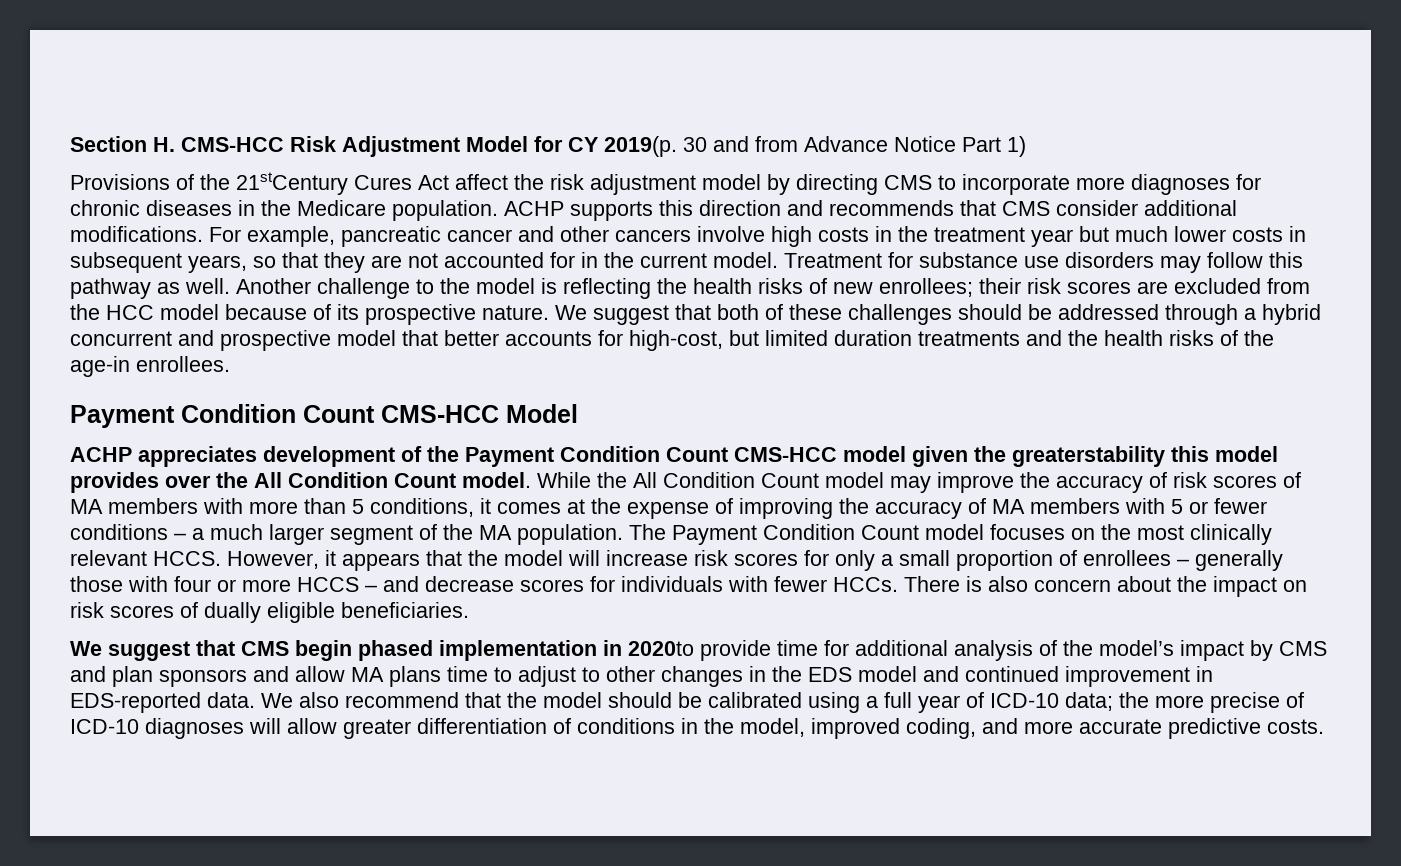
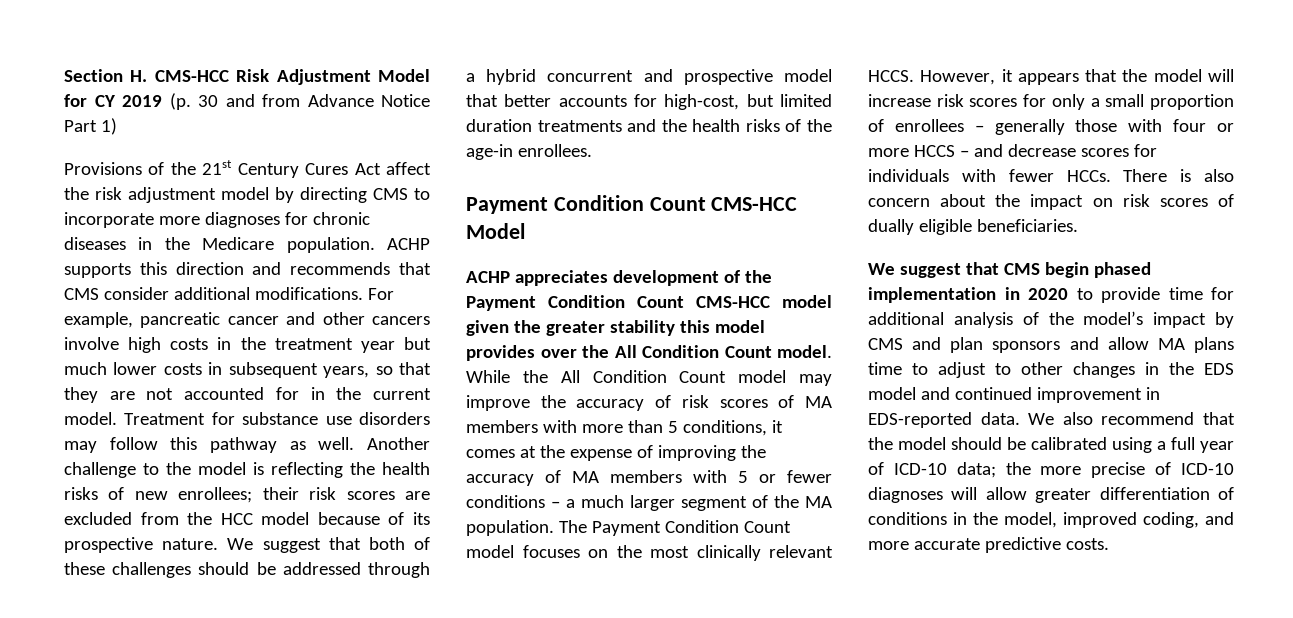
- Section H. CMS-HCC Risk Adjustment Model for CY 2019(p. 30 and from Advance Notice Part 1)
+ Section H. CMS-HCC Risk Adjustment Model for CY 2019 (p. 30 and from Advance Notice Part 1)
- Provisions of the 21stCentury Cures Act affect the risk adjustment model by directing CMS to incorporate more diagnoses for chronic diseases in the Medicare population.
+ Provisions of the 21st Century Cures Act affect the risk adjustment model by directing CMS to incorporate more diagnoses for chronic diseases in the Medicare population.
- ACHP appreciates development of the Payment Condition Count CMS-HCC model given the greaterstability this model provides over the All Condition Count model.
+ ACHP appreciates development of the Payment Condition Count CMS-HCC model given the greater stability this model provides over the All Condition Count model.
- We suggest that CMS begin phased implementation in 2020to provide time for additional analysis of the model’s impact by CMS and plan sponsors and allow MA plans time to adjust to other changes in the EDS model and continued improvement in EDS-reported data.
+ We suggest that CMS begin phased implementation in 2020 to provide time for additional analysis of the model’s impact by CMS and plan sponsors and allow MA plans time to adjust to other changes in the EDS model and continued improvement in EDS-reported data.

